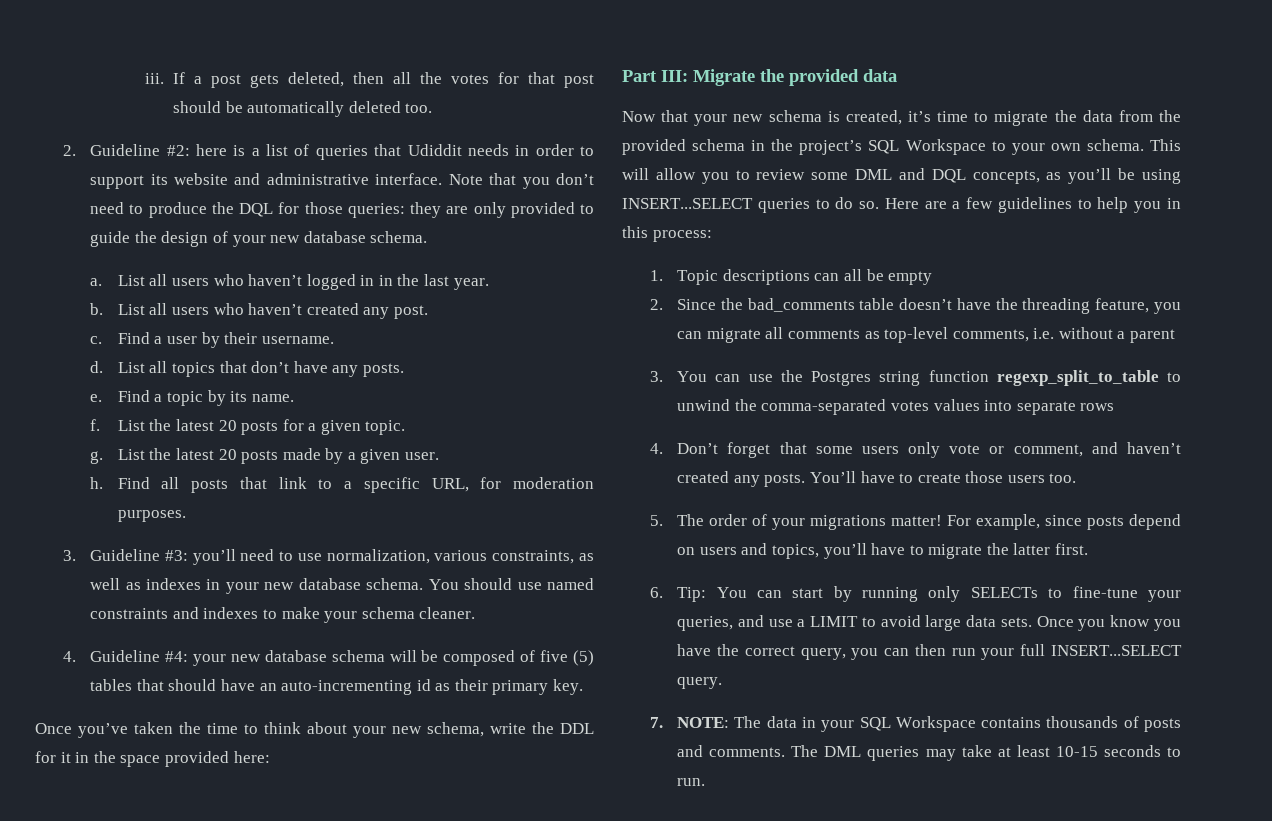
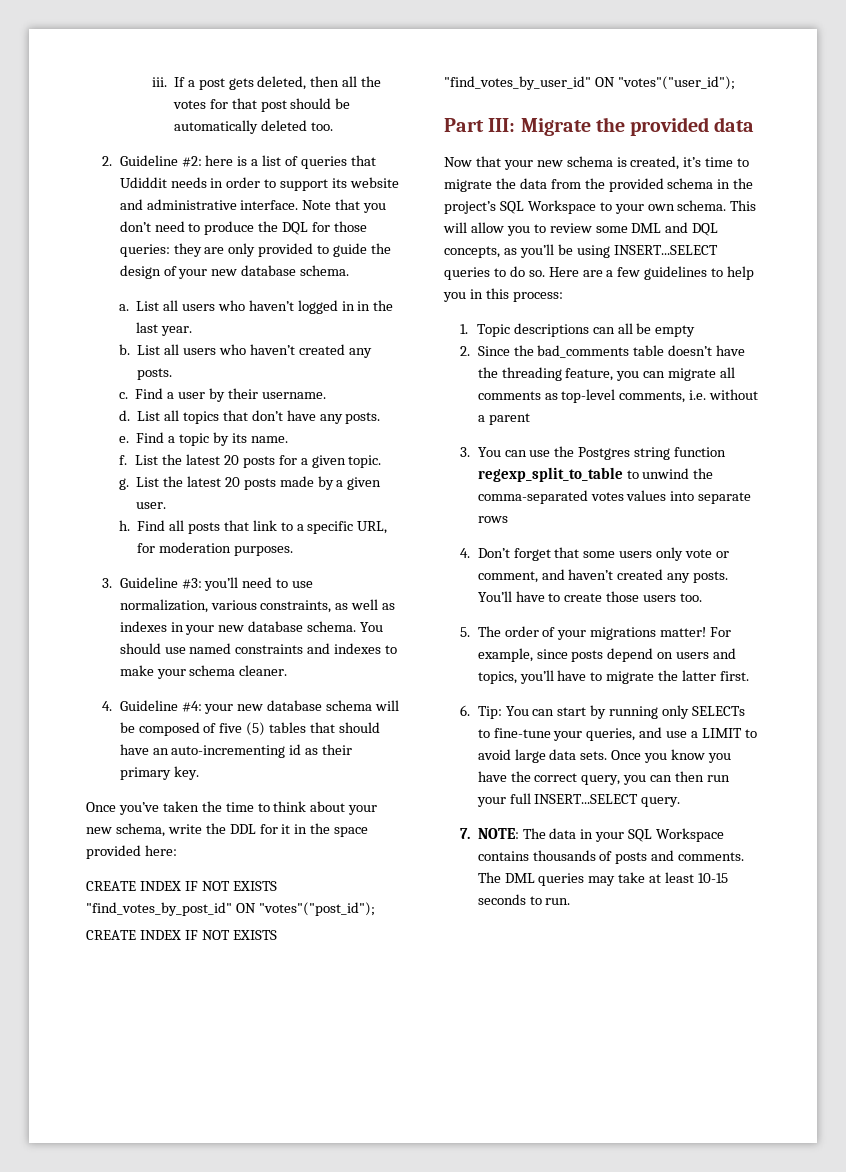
- List all users who haven’t created any post.
+ List all users who haven’t created any posts.
+ CREATE INDEX IF NOT EXISTS "find_votes_by_post_id" ON "votes"("post_id");
+ CREATE INDEX IF NOT EXISTS "find_votes_by_user_id" ON "votes"("user_id");

